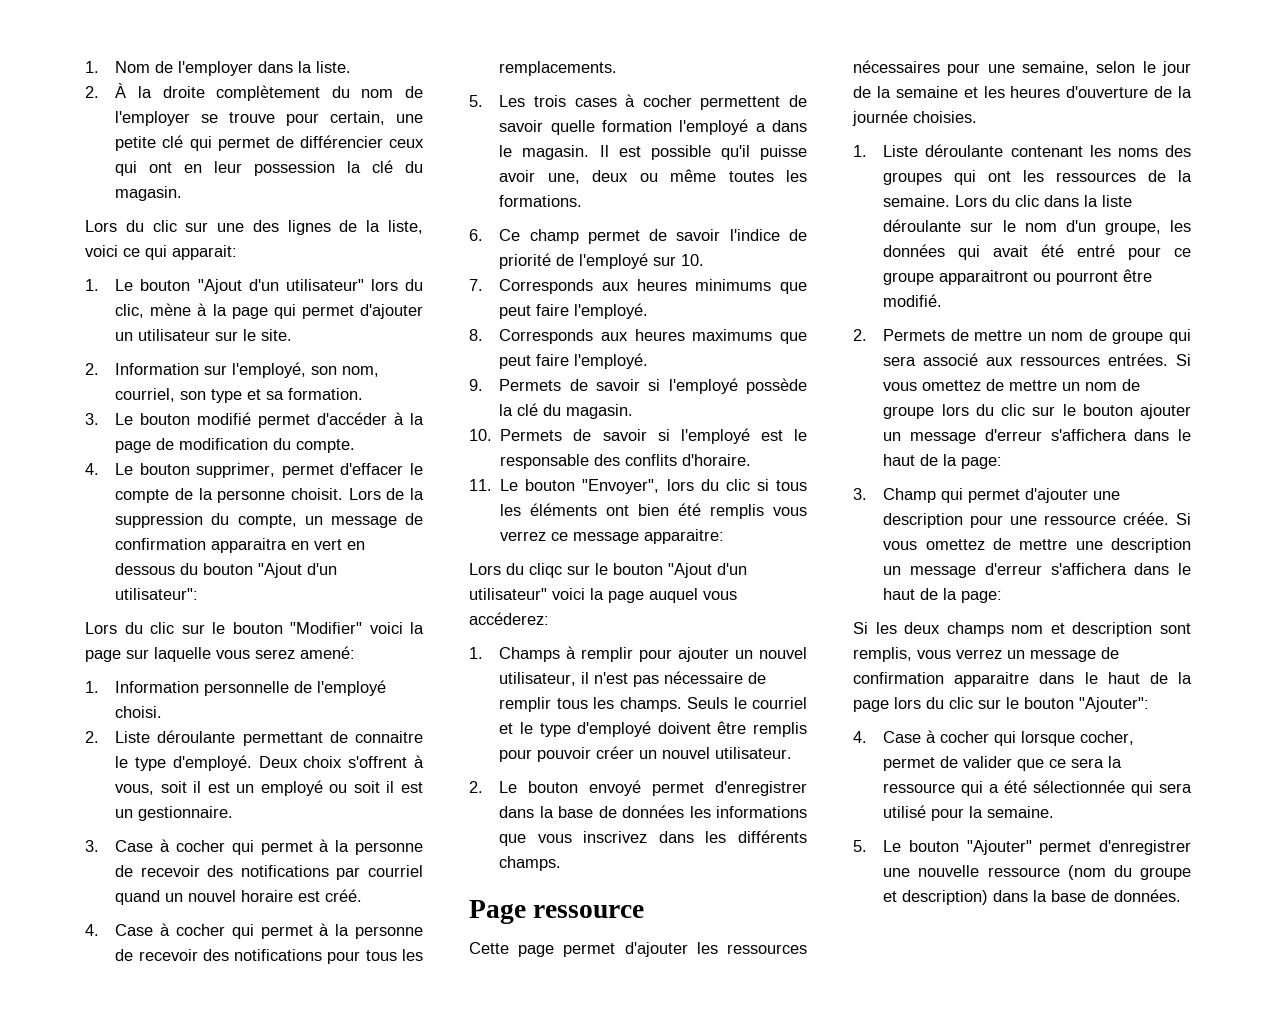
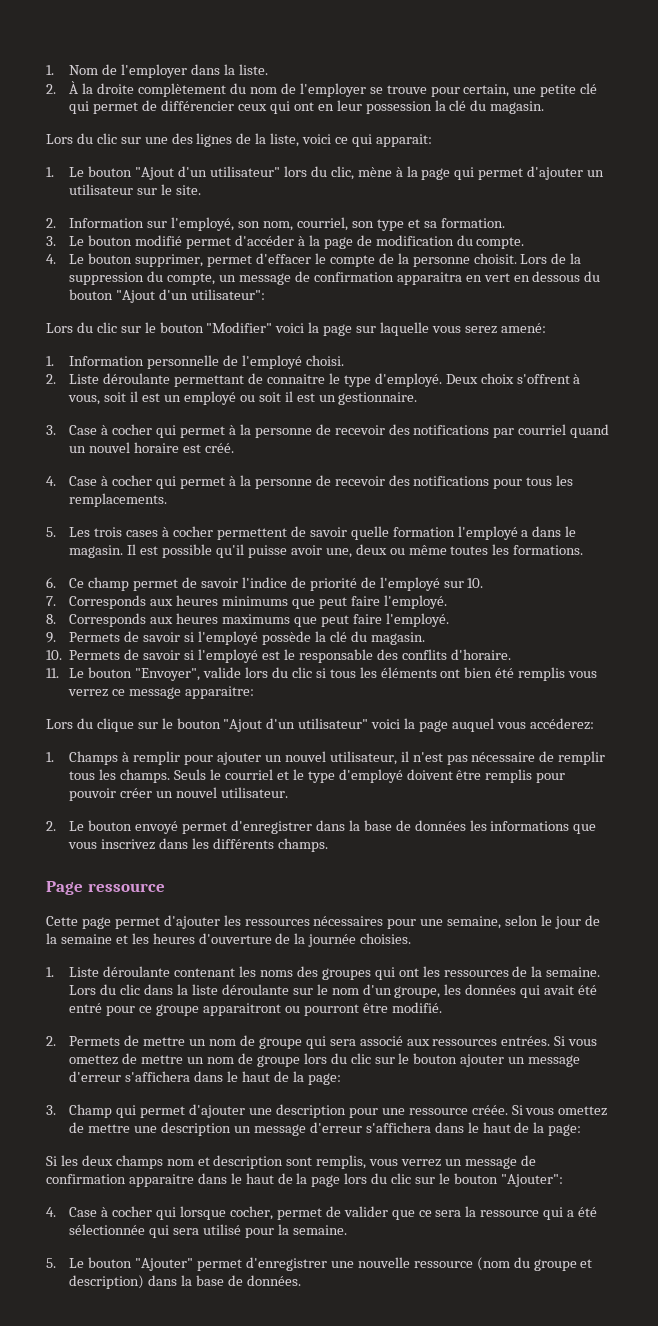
- 11. Le bouton "Envoyer", lors du clic si tous les éléments ont bien été remplis vous verrez ce message apparaitre:
+ 11. Le bouton "Envoyer", valide lors du clic si tous les éléments ont bien été remplis vous verrez ce message apparaitre:
- Lors du cliqc sur le bouton "Ajout d'un utilisateur" voici la page auquel vous accéderez:
+ Lors du clique sur le bouton "Ajout d'un utilisateur" voici la page auquel vous accéderez:

